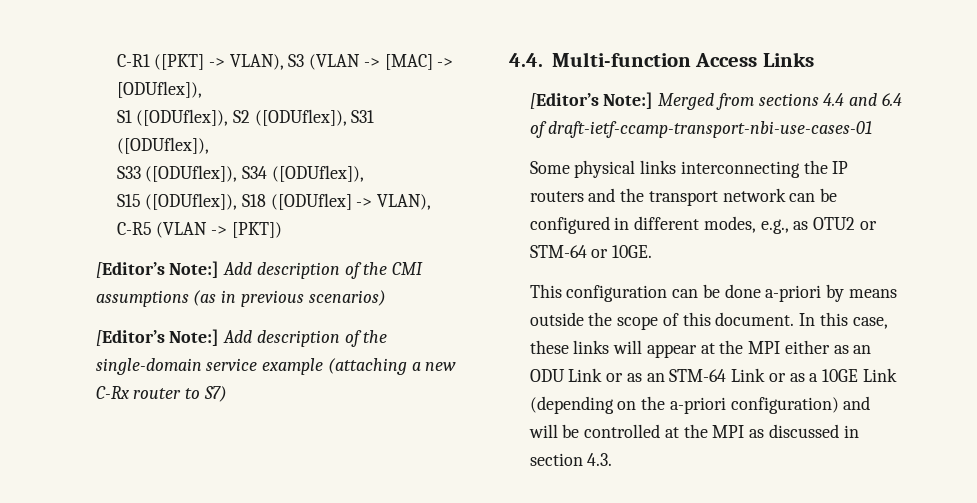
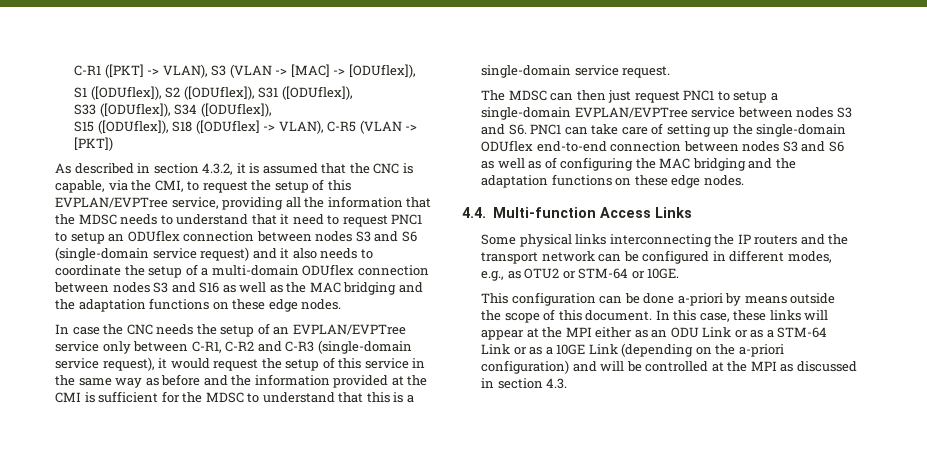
- [Editor’s Note:] Add description of the CMI assumptions (as in previous scenarios)
- [Editor’s Note:] Add description of the single-domain service example (attaching a new C-Rx router to S7)
+ As described in section 4.3.2, it is assumed that the CNC is capable, via the CMI, to request the setup of this EVPLAN/EVPTree service, providing all the information that the MDSC needs to understand that it need to request PNC1 to setup an ODUflex connection between nodes S3 and S6 (single-domain service request) and it also needs to coordinate the setup of a multi-domain ODUflex connection between nodes S3 and S16 as well as the MAC bridging and the adaptation functions on these edge nodes.
+ In case the CNC needs the setup of an EVPLAN/EVPTree service only between C-R1, C-R2 and C-R3 (single-domain service request), it would request the setup of this service in the same way as before and the information provided at the CMI is sufficient for the MDSC to understand that this is a single-domain service request.
+ The MDSC can then just request PNC1 to setup a single-domain EVPLAN/EVPTree service between nodes S3 and S6. PNC1 can take care of setting up the single-domain ODUflex end-to-end connection between nodes S3 and S6 as well as of configuring the MAC bridging and the adaptation functions on these edge nodes.
  4.4. Multi-function Access Links
- [Editor’s Note:] Merged from sections 4.4 and 6.4 of draft-ietf-ccamp-transport-nbi-use-cases-01
- In this case, these links will appear at the MPI either as an ODU Link or as an STM-64 Link or as a 10GE Link (depending on the a-priori configuration) and will be controlled at the MPI as discussed in section 4.3.
+ In this case, these links will appear at the MPI either as an ODU Link or as a STM-64 Link or as a 10GE Link (depending on the a-priori configuration) and will be controlled at the MPI as discussed in section 4.3.

